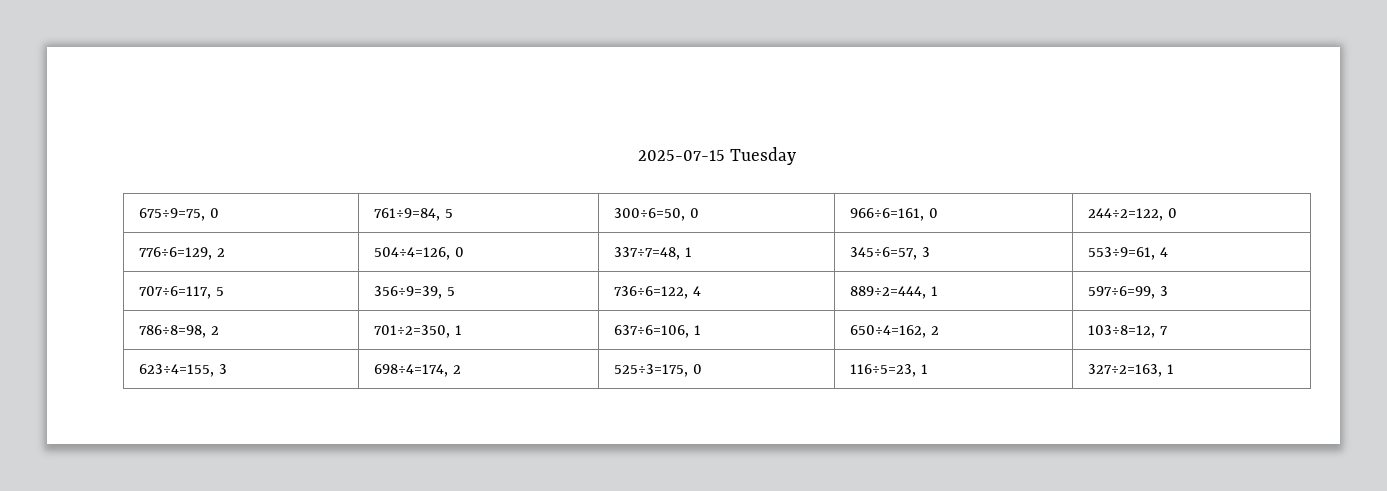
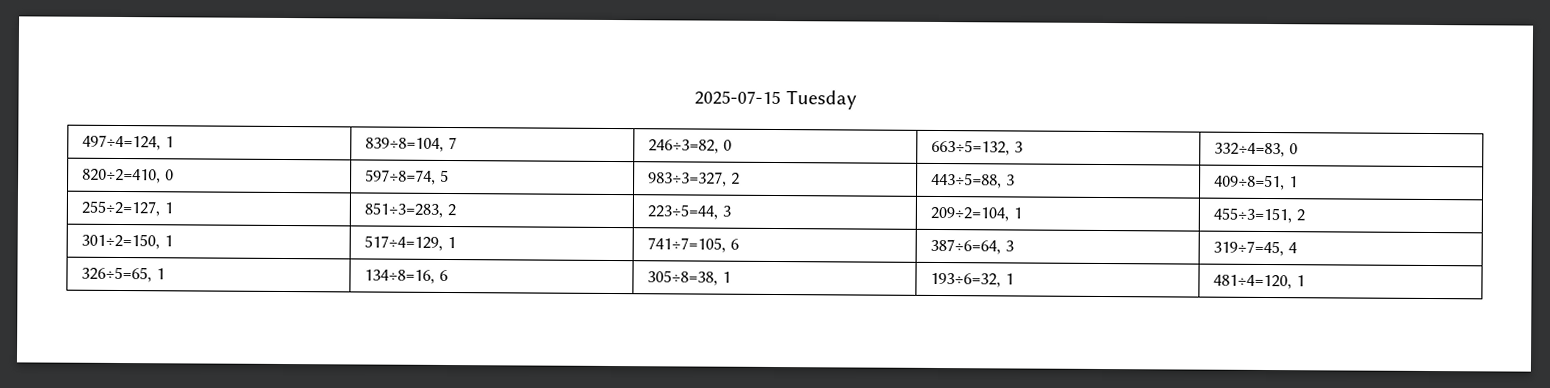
- 675÷9=75, 0 | 761÷9=84, 5 | 300÷6=50, 0 | 966÷6=161, 0 | 244÷2=122, 0
- 776÷6=129, 2 | 504÷4=126, 0 | 337÷7=48, 1 | 345÷6=57, 3 | 553÷9=61, 4
- 707÷6=117, 5 | 356÷9=39, 5 | 736÷6=122, 4 | 889÷2=444, 1 | 597÷6=99, 3
- 786÷8=98, 2 | 701÷2=350, 1 | 637÷6=106, 1 | 650÷4=162, 2 | 103÷8=12, 7
- 623÷4=155, 3 | 698÷4=174, 2 | 525÷3=175, 0 | 116÷5=23, 1 | 327÷2=163, 1
+ 497÷4=124, 1 | 839÷8=104, 7 | 246÷3=82, 0 | 663÷5=132, 3 | 332÷4=83, 0
+ 820÷2=410, 0 | 597÷8=74, 5 | 983÷3=327, 2 | 443÷5=88, 3 | 409÷8=51, 1
+ 255÷2=127, 1 | 851÷3=283, 2 | 223÷5=44, 3 | 209÷2=104, 1 | 455÷3=151, 2
+ 301÷2=150, 1 | 517÷4=129, 1 | 741÷7=105, 6 | 387÷6=64, 3 | 319÷7=45, 4
+ 326÷5=65, 1 | 134÷8=16, 6 | 305÷8=38, 1 | 193÷6=32, 1 | 481÷4=120, 1

